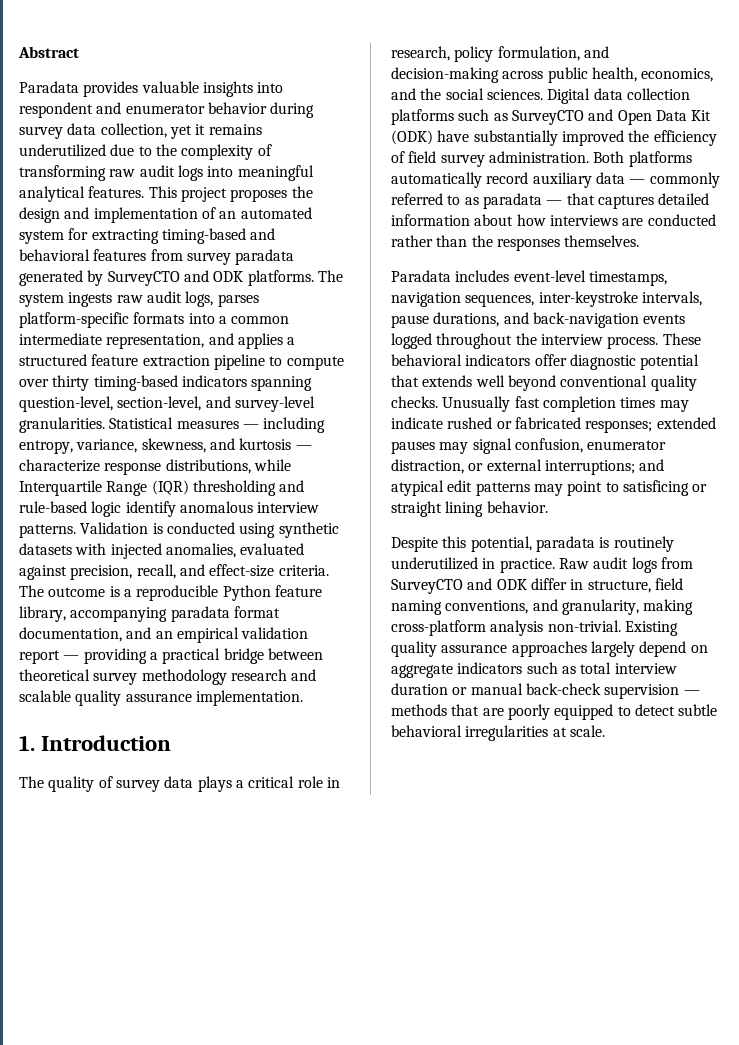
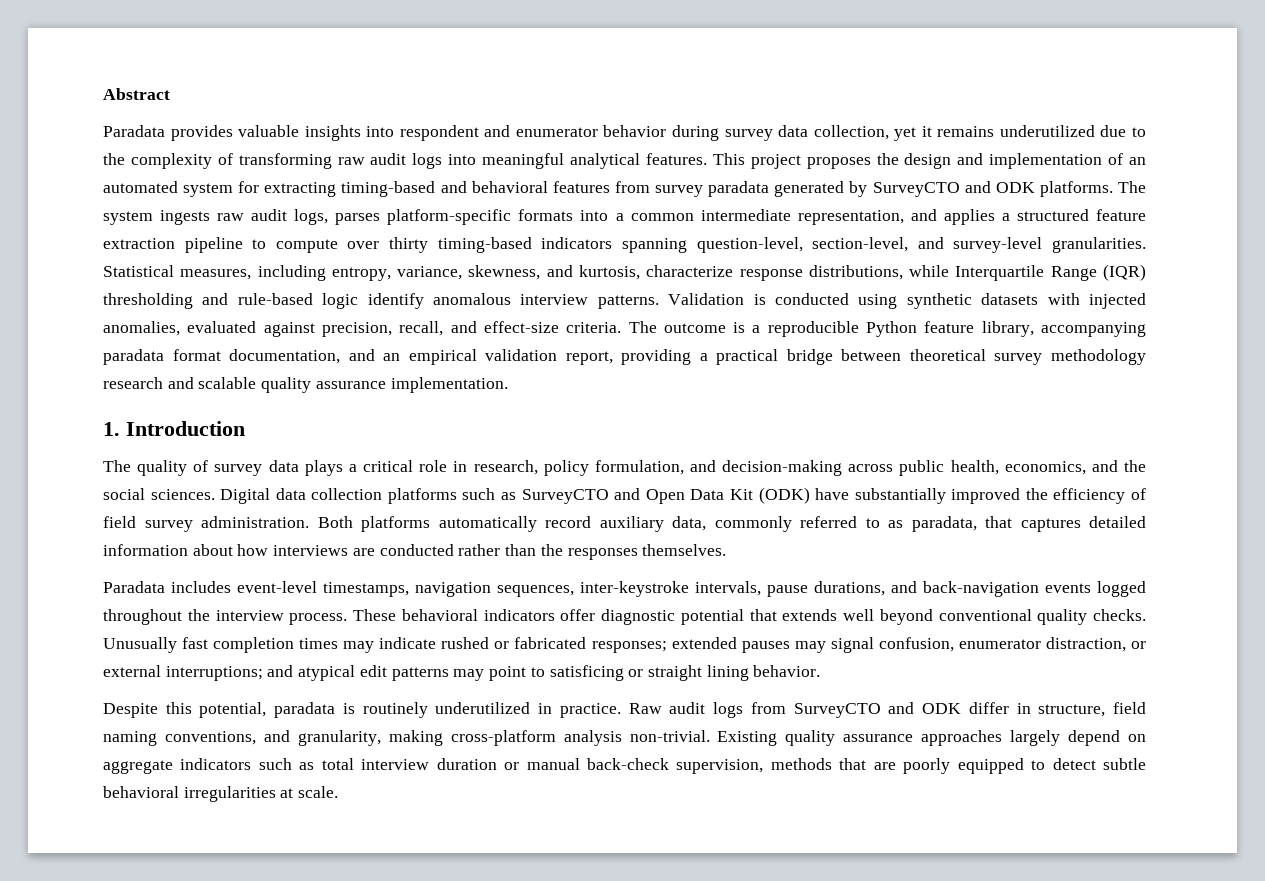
- Statistical measures — including entropy, variance, skewness, and kurtosis — characterize response distributions, while Interquartile Range (IQR) thresholding and rule-based logic identify anomalous interview patterns.
+ Statistical measures, including entropy, variance, skewness, and kurtosis, characterize response distributions, while Interquartile Range (IQR) thresholding and rule-based logic identify anomalous interview patterns.
- The outcome is a reproducible Python feature library, accompanying paradata format documentation, and an empirical validation report — providing a practical bridge between theoretical survey methodology research and scalable quality assurance implementation.
+ The outcome is a reproducible Python feature library, accompanying paradata format documentation, and an empirical validation report, providing a practical bridge between theoretical survey methodology research and scalable quality assurance implementation.
- Both platforms automatically record auxiliary data — commonly referred to as paradata — that captures detailed information about how interviews are conducted rather than the responses themselves.
+ Both platforms automatically record auxiliary data, commonly referred to as paradata, that captures detailed information about how interviews are conducted rather than the responses themselves.
- Existing quality assurance approaches largely depend on aggregate indicators such as total interview duration or manual back-check supervision — methods that are poorly equipped to detect subtle behavioral irregularities at scale.
+ Existing quality assurance approaches largely depend on aggregate indicators such as total interview duration or manual back-check supervision, methods that are poorly equipped to detect subtle behavioral irregularities at scale.

